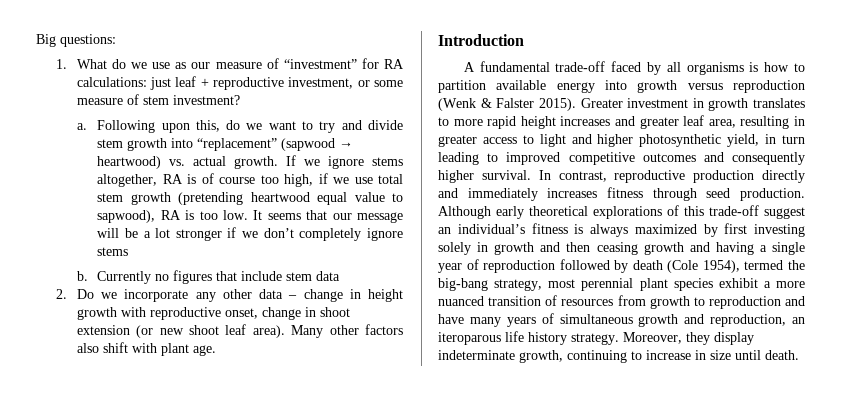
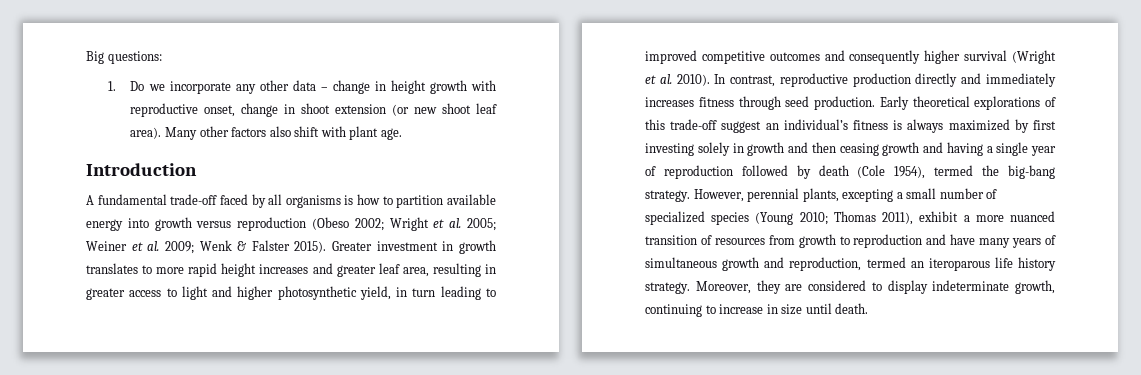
- 1. What do we use as our measure of “investment” for RA calculations: just leaf + reproductive investment, or some measure of stem investment?
- a. Following upon this, do we want to try and divide stem growth into “replacement” (sapwood → heartwood) vs. actual growth. If we ignore stems altogether, RA is of course too high, if we use total stem growth (pretending heartwood equal value to sapwood), RA is too low. It seems that our message will be a lot stronger if we don’t completely ignore stems
- b. Currently no figures that include stem data
- 2. Do we incorporate any other data – change in height growth with reproductive onset, change in shoot extension (or new shoot leaf area).
+ 1. Do we incorporate any other data – change in height growth with reproductive onset, change in shoot extension (or new shoot leaf area).
- A fundamental trade-off faced by all organisms is how to partition available energy into growth versus reproduction (Wenk & Falster 2015).
+ A fundamental trade-off faced by all organisms is how to partition available energy into growth versus reproduction (Obeso 2002; Wright et al. 2005; Weiner et al. 2009; Wenk & Falster 2015).
- Greater investment in growth translates to more rapid height increases and greater leaf area, resulting in greater access to light and higher photosynthetic yield, in turn leading to improved competitive outcomes and consequently higher survival.
+ Greater investment in growth translates to more rapid height increases and greater leaf area, resulting in greater access to light and higher photosynthetic yield, in turn leading to improved competitive outcomes and consequently higher survival (Wright et al. 2010).
- Although early theoretical explorations of this trade-off suggest an individual’s fitness is always maximized by first investing solely in growth and then ceasing growth and having a single year of reproduction followed by death (Cole 1954), termed the big-bang strategy, most perennial plant species exhibit a more nuanced transition of resources from growth to reproduction and have many years of simultaneous growth and reproduction, an iteroparous life history strategy.
+ Early theoretical explorations of this trade-off suggest an individual’s fitness is always maximized by first investing solely in growth and then ceasing growth and having a single year of reproduction followed by death (Cole 1954), termed the big-bang strategy. However, perennial plants, excepting a small number of specialized species (Young 2010; Thomas 2011), exhibit a more nuanced transition of resources from growth to reproduction and have many years of simultaneous growth and reproduction, termed an iteroparous life history strategy.
- Moreover, they display indeterminate growth, continuing to increase in size until death.
+ Moreover, they are considered to display indeterminate growth, continuing to increase in size until death.

